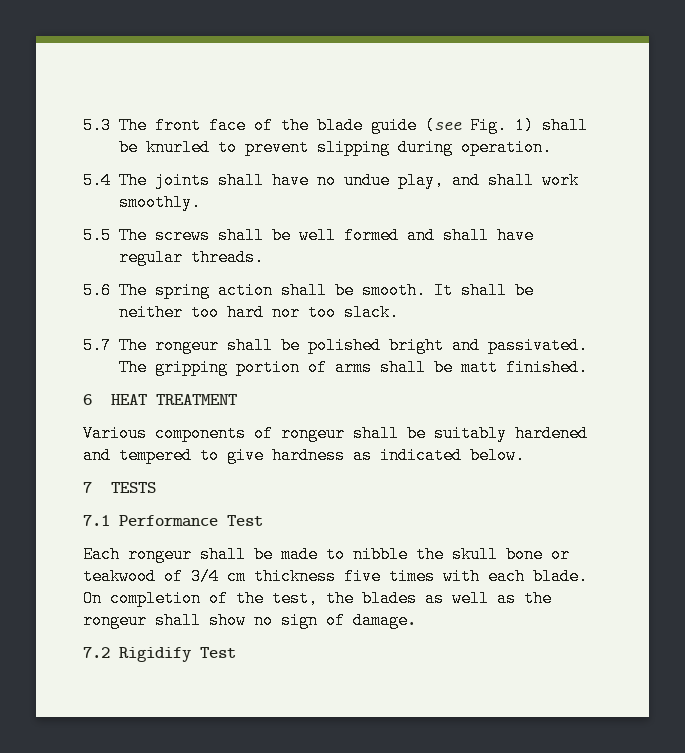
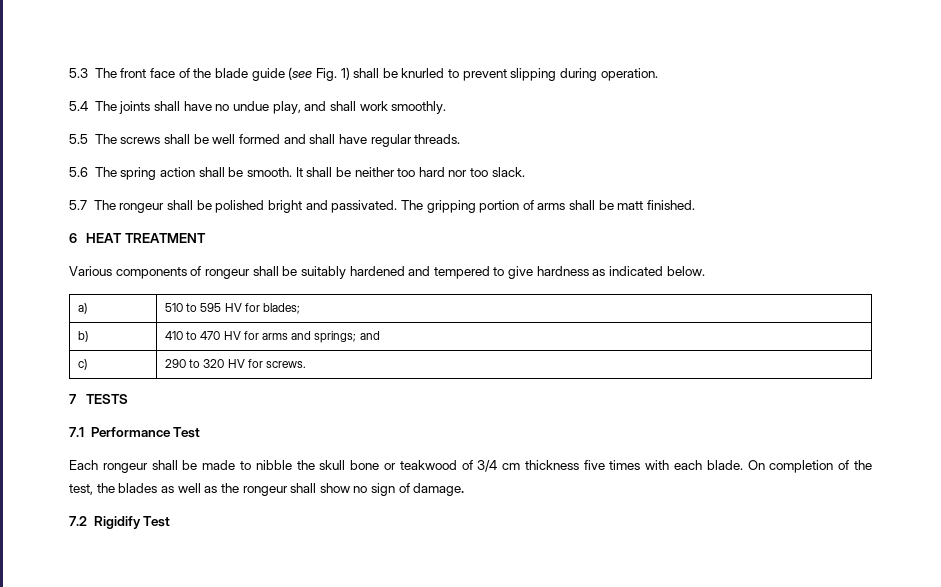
+ a) | 510 to 595 HV for blades;
+ b) | 410 to 470 HV for arms and springs; and
+ c) | 290 to 320 HV for screws.

